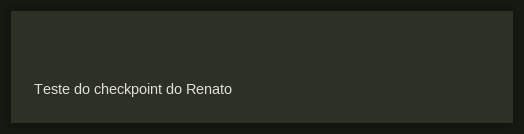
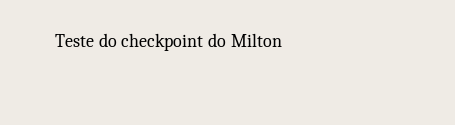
- Teste do checkpoint do Renato
+ Teste do checkpoint do Milton

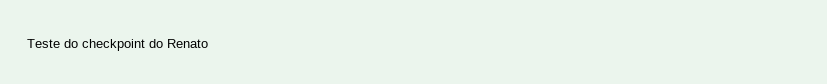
- Teste do checkpoint do Milton
+ Teste do checkpoint do Renato

